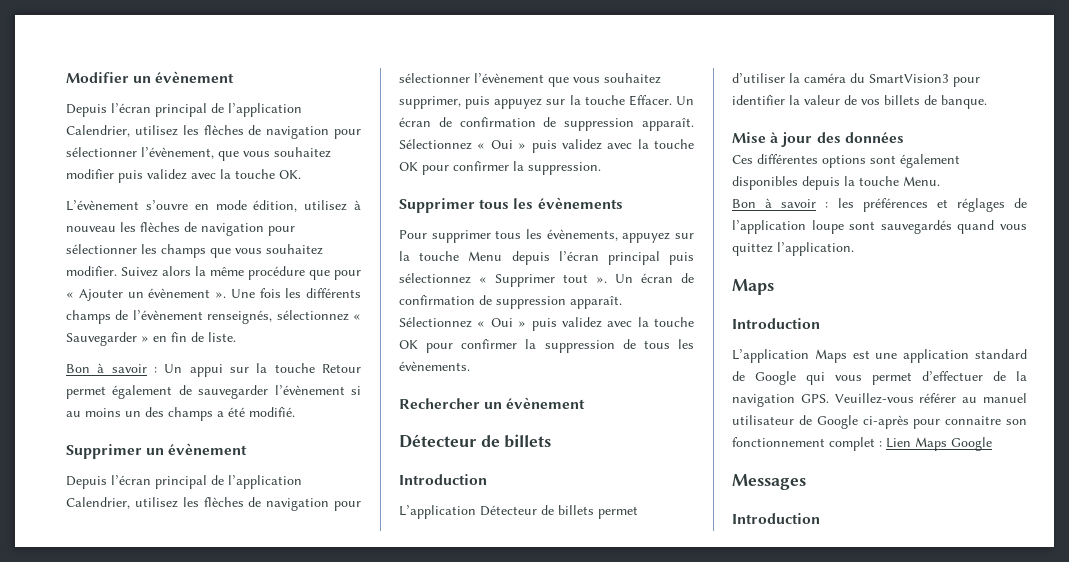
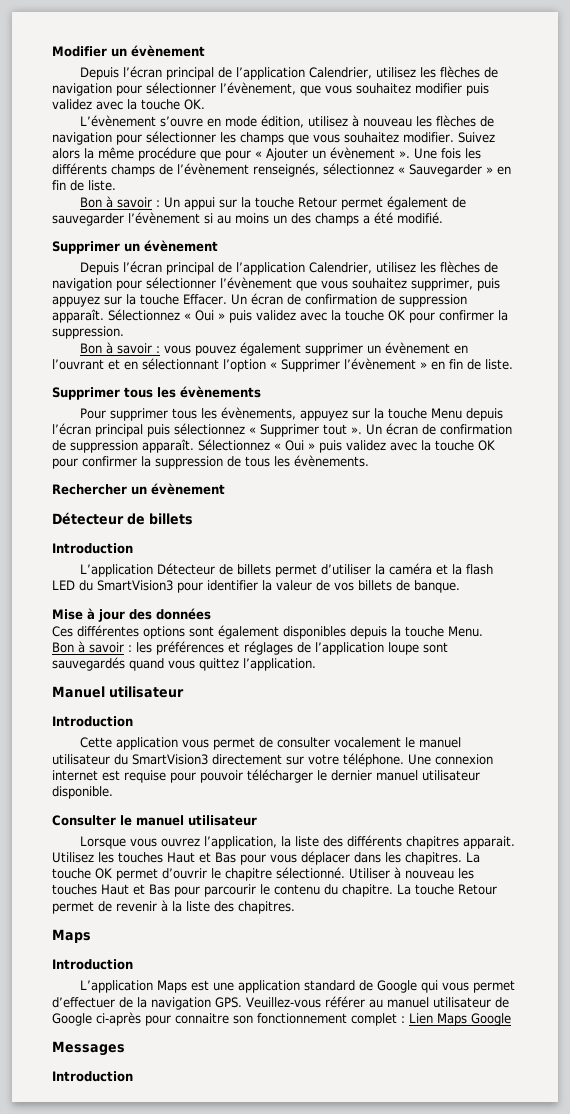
+ Bon à savoir : vous pouvez également supprimer un évènement en l’ouvrant et en sélectionnant l’option « Supprimer l’évènement » en fin de liste.
- L’application Détecteur de billets permet d’utiliser la caméra du SmartVision3 pour identifier la valeur de vos billets de banque.
+ L’application Détecteur de billets permet d’utiliser la caméra et la flash LED du SmartVision3 pour identifier la valeur de vos billets de banque.
+ Manuel utilisateur
+ Introduction
+ Cette application vous permet de consulter vocalement le manuel utilisateur du SmartVision3 directement sur votre téléphone. Une connexion internet est requise pour pouvoir télécharger le dernier manuel utilisateur disponible.
+ Consulter le manuel utilisateur
+ Lorsque vous ouvrez l’application, la liste des différents chapitres apparait. Utilisez les touches Haut et Bas pour vous déplacer dans les chapitres. La touche OK permet d’ouvrir le chapitre sélectionné. Utiliser à nouveau les touches Haut et Bas pour parcourir le contenu du chapitre. La touche Retour permet de revenir à la liste des chapitres.

